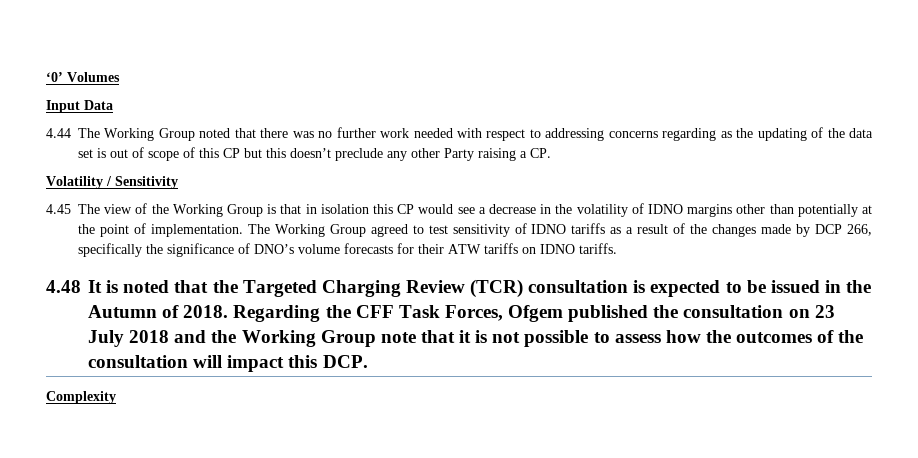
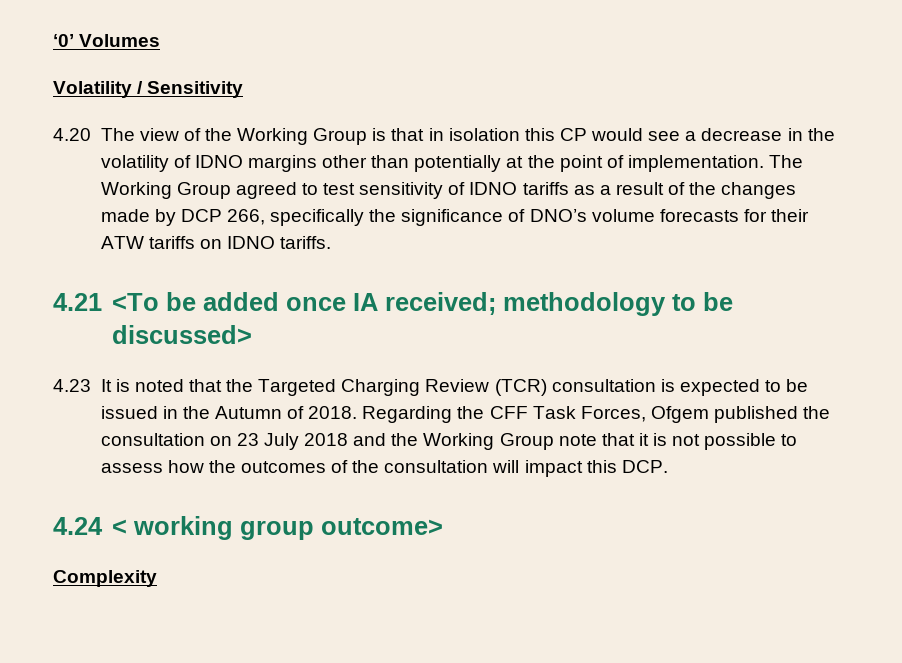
- Input Data
- 4.44 The Working Group noted that there was no further work needed with respect to addressing concerns regarding as the updating of the data set is out of scope of this CP but this doesn’t preclude any other Party raising a CP.
- 4.45 The view of the Working Group is that in isolation this CP would see a decrease in the volatility of IDNO margins other than potentially at the point of implementation.
+ 4.20 The view of the Working Group is that in isolation this CP would see a decrease in the volatility of IDNO margins other than potentially at the point of implementation.
- 4.48 It is noted that the Targeted Charging Review (TCR) consultation is expected to be issued in the Autumn of 2018.
+ 4.21 <To be added once IA received; methodology to be discussed>
+ 4.23 It is noted that the Targeted Charging Review (TCR) consultation is expected to be issued in the Autumn of 2018.
+ 4.24 < working group outcome>

